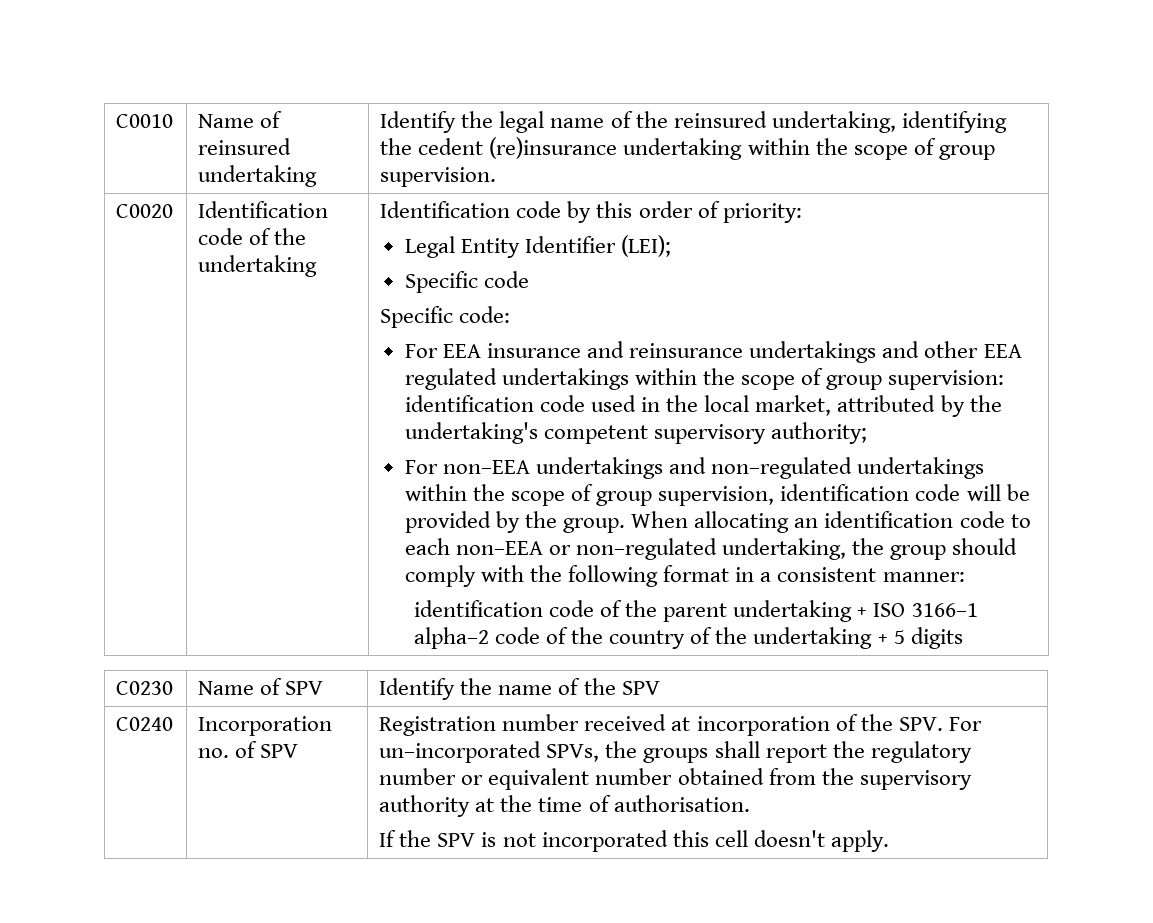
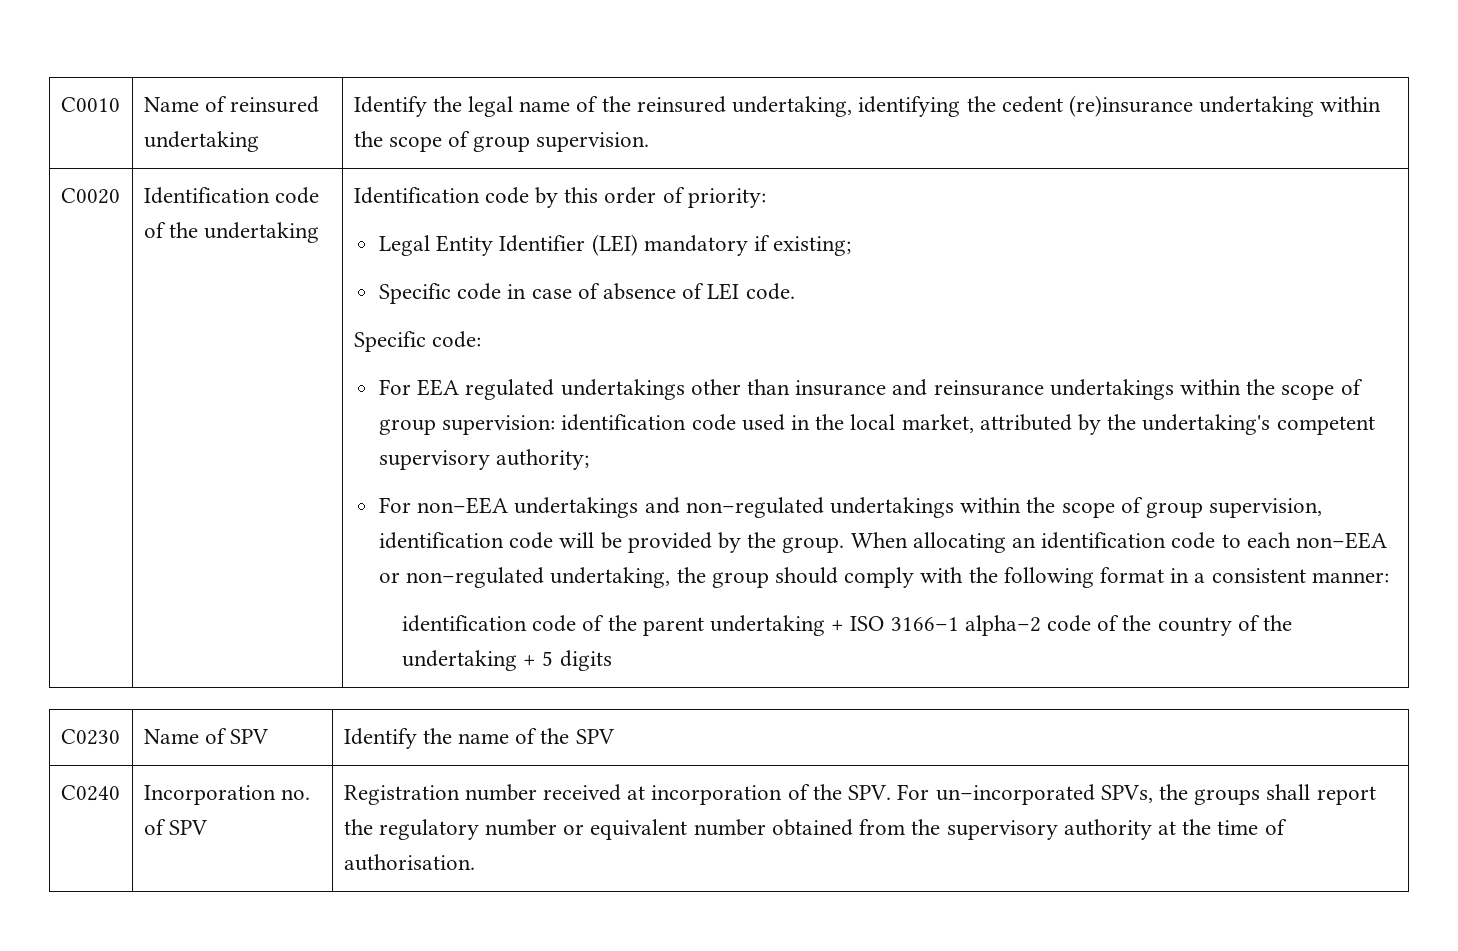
- Legal Entity Identifier (LEI);
- Specific code
+ Legal Entity Identifier (LEI) mandatory if existing;
+ Specific code in case of absence of LEI code.
  Specific code:
- For EEA insurance and reinsurance undertakings and other EEA regulated undertakings within the scope of group supervision: identification code used in the local market, attributed by the undertaking's competent supervisory authority;
+ For EEA regulated undertakings other than insurance and reinsurance undertakings within the scope of group supervision: identification code used in the local market, attributed by the undertaking's competent supervisory authority;
- If the SPV is not incorporated this cell doesn't apply.

